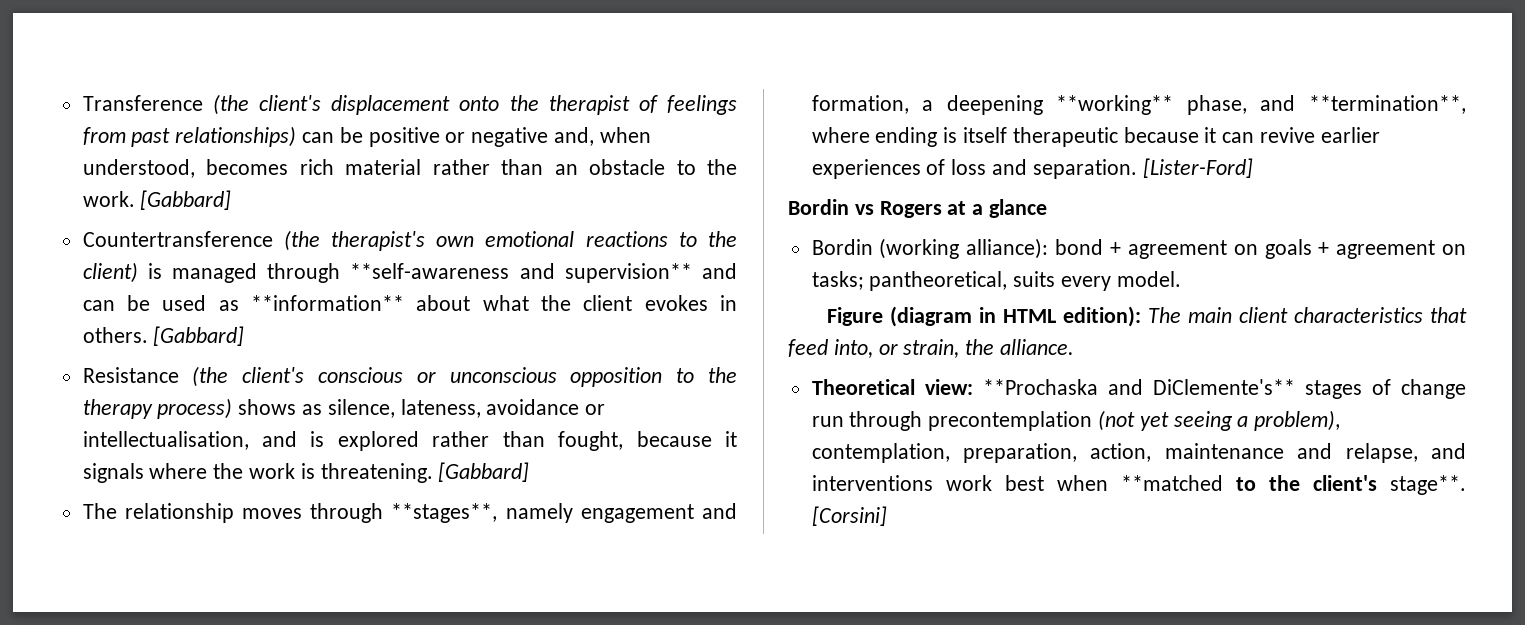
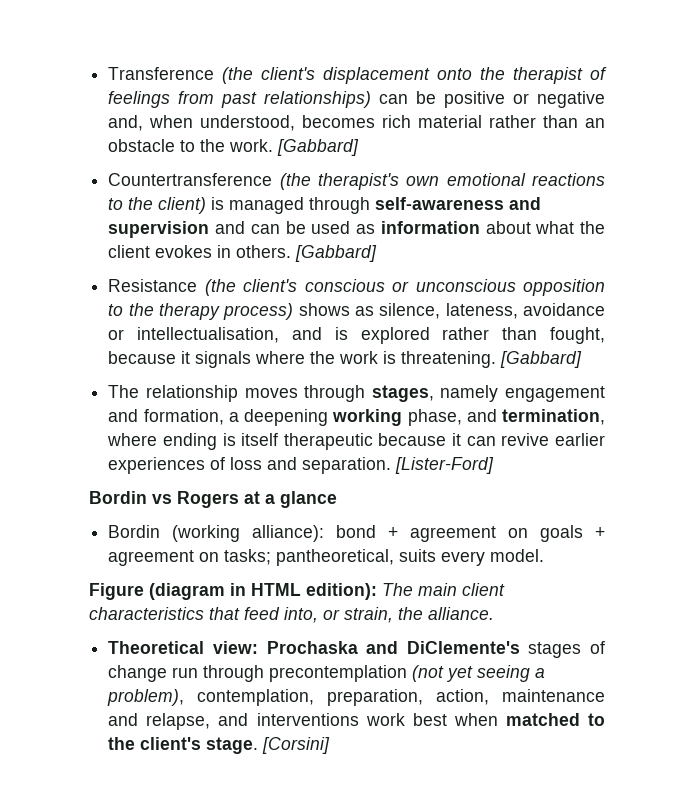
- Countertransference (the therapist's own emotional reactions to the client) is managed through **self-awareness and supervision** and can be used as **information** about what the client evokes in others.
+ Countertransference (the therapist's own emotional reactions to the client) is managed through self-awareness and supervision and can be used as information about what the client evokes in others.
- The relationship moves through **stages**, namely engagement and formation, a deepening **working** phase, and **termination**, where ending is itself therapeutic because it can revive earlier experiences of loss and separation.
+ The relationship moves through stages, namely engagement and formation, a deepening working phase, and termination, where ending is itself therapeutic because it can revive earlier experiences of loss and separation.
- Theoretical view: **Prochaska and DiClemente's** stages of change run through precontemplation (not yet seeing a problem), contemplation, preparation, action, maintenance and relapse, and interventions work best when **matched to the client's stage**.
+ Theoretical view: Prochaska and DiClemente's stages of change run through precontemplation (not yet seeing a problem), contemplation, preparation, action, maintenance and relapse, and interventions work best when matched to the client's stage.

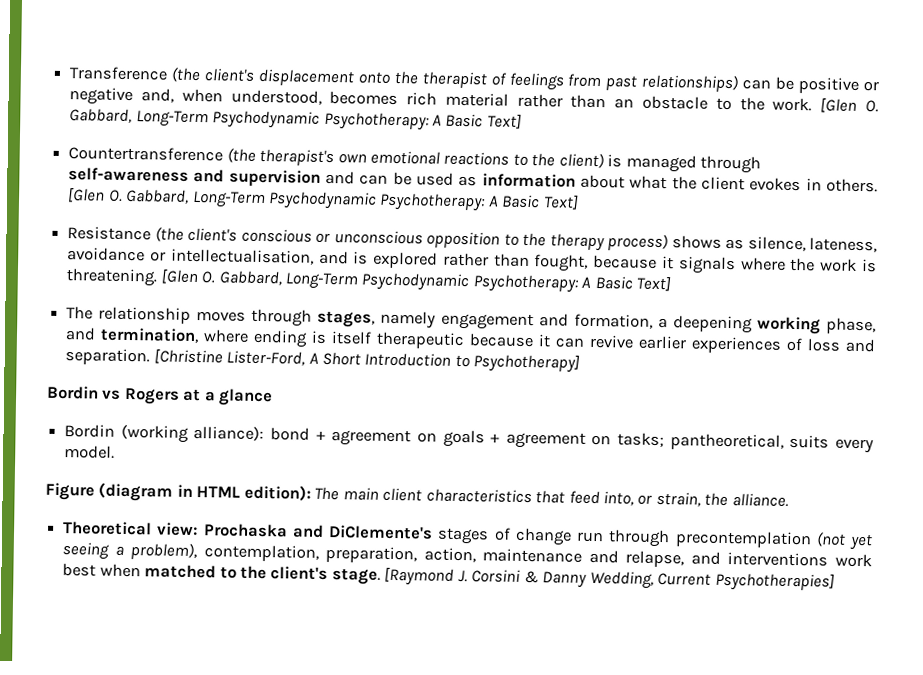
- Transference (the client's displacement onto the therapist of feelings from past relationships) can be positive or negative and, when understood, becomes rich material rather than an obstacle to the work. [Gabbard]
+ Transference (the client's displacement onto the therapist of feelings from past relationships) can be positive or negative and, when understood, becomes rich material rather than an obstacle to the work. [Glen O. Gabbard, Long-Term Psychodynamic Psychotherapy: A Basic Text]
- Countertransference (the therapist's own emotional reactions to the client) is managed through self-awareness and supervision and can be used as information about what the client evokes in others. [Gabbard]
+ Countertransference (the therapist's own emotional reactions to the client) is managed through self-awareness and supervision and can be used as information about what the client evokes in others. [Glen O. Gabbard, Long-Term Psychodynamic Psychotherapy: A Basic Text]
- Resistance (the client's conscious or unconscious opposition to the therapy process) shows as silence, lateness, avoidance or intellectualisation, and is explored rather than fought, because it signals where the work is threatening. [Gabbard]
+ Resistance (the client's conscious or unconscious opposition to the therapy process) shows as silence, lateness, avoidance or intellectualisation, and is explored rather than fought, because it signals where the work is threatening. [Glen O. Gabbard, Long-Term Psychodynamic Psychotherapy: A Basic Text]
- [Lister-Ford]
+ [Christine Lister-Ford, A Short Introduction to Psychotherapy]
- [Corsini]
+ [Raymond J. Corsini & Danny Wedding, Current Psychotherapies]

